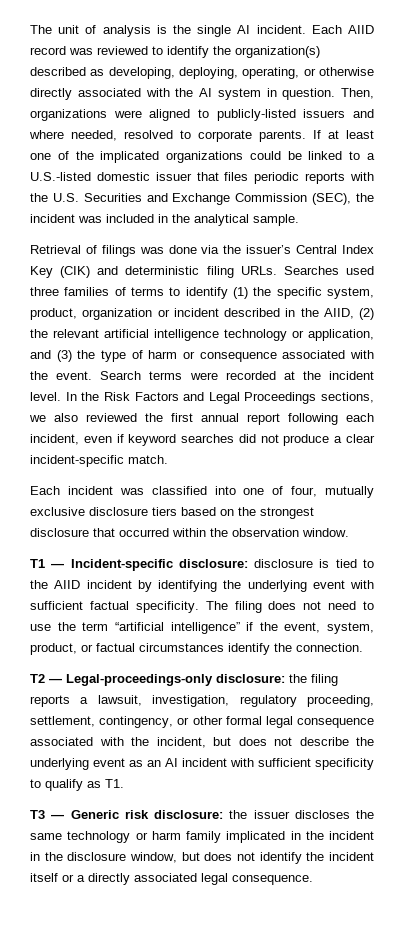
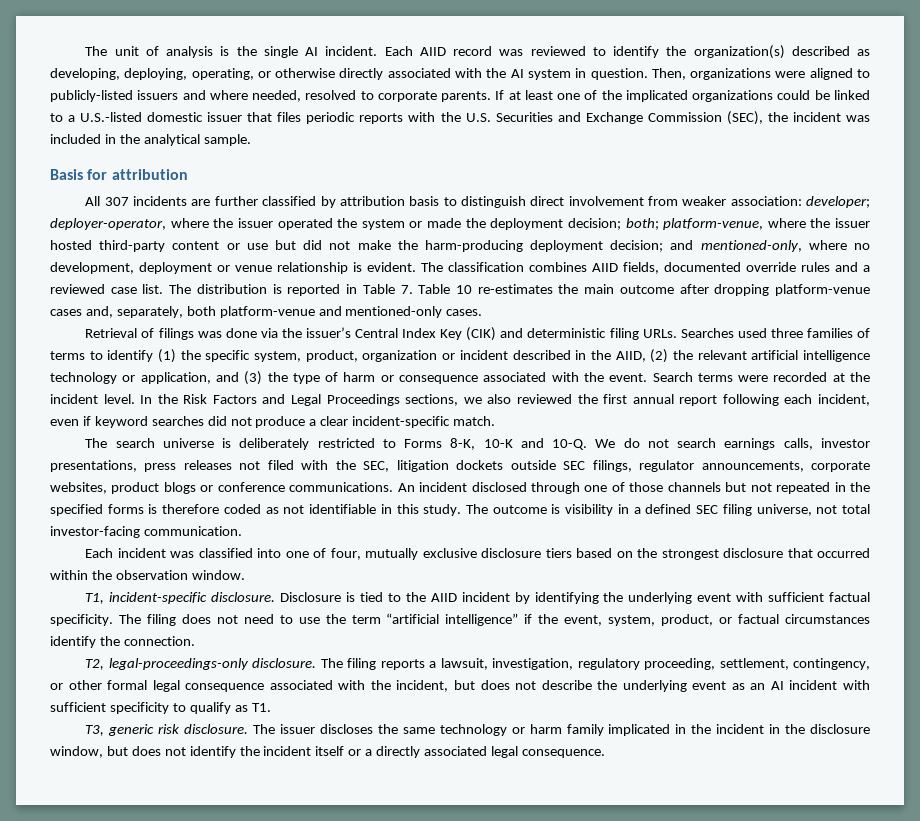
+ Basis for attribution
+ All 307 incidents are further classified by attribution basis to distinguish direct involvement from weaker association: developer; deployer-operator, where the issuer operated the system or made the deployment decision; both; platform-venue, where the issuer hosted third-party content or use but did not make the harm-producing deployment decision; and mentioned-only, where no development, deployment or venue relationship is evident. The classification combines AIID fields, documented override rules and a reviewed case list. The distribution is reported in Table 7. Table 10 re-estimates the main outcome after dropping platform-venue cases and, separately, both platform-venue and mentioned-only cases.
+ The search universe is deliberately restricted to Forms 8-K, 10-K and 10-Q. We do not search earnings calls, investor presentations, press releases not filed with the SEC, litigation dockets outside SEC filings, regulator announcements, corporate websites, product blogs or conference communications. An incident disclosed through one of those channels but not repeated in the specified forms is therefore coded as not identifiable in this study. The outcome is visibility in a defined SEC filing universe, not total investor-facing communication.
- T1 — Incident-specific disclosure: disclosure is tied to the AIID incident by identifying the underlying event with sufficient factual specificity.
+ T1, incident-specific disclosure. Disclosure is tied to the AIID incident by identifying the underlying event with sufficient factual specificity.
- T2 — Legal-proceedings-only disclosure: the filing reports a lawsuit, investigation, regulatory proceeding, settlement, contingency, or other formal legal consequence associated with the incident, but does not describe the underlying event as an AI incident with sufficient specificity to qualify as T1.
+ T2, legal-proceedings-only disclosure. The filing reports a lawsuit, investigation, regulatory proceeding, settlement, contingency, or other formal legal consequence associated with the incident, but does not describe the underlying event as an AI incident with sufficient specificity to qualify as T1.
- T3 — Generic risk disclosure: the issuer discloses the same technology or harm family implicated in the incident in the disclosure window, but does not identify the incident itself or a directly associated legal consequence.
+ T3, generic risk disclosure. The issuer discloses the same technology or harm family implicated in the incident in the disclosure window, but does not identify the incident itself or a directly associated legal consequence.

